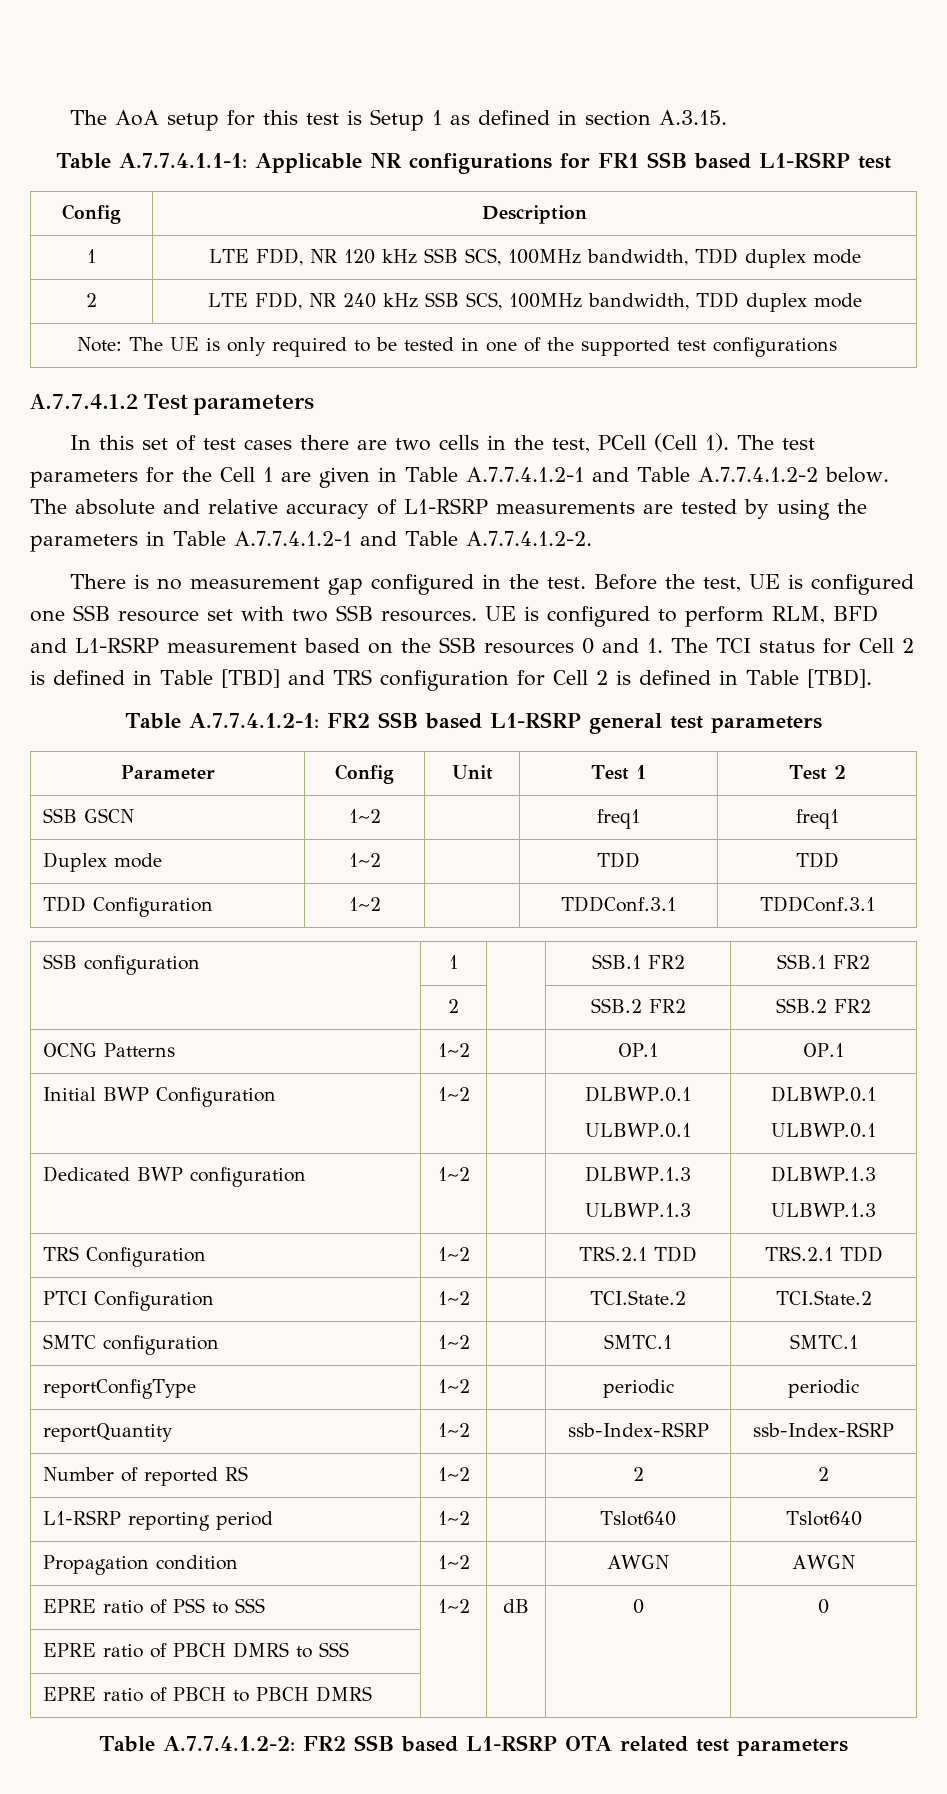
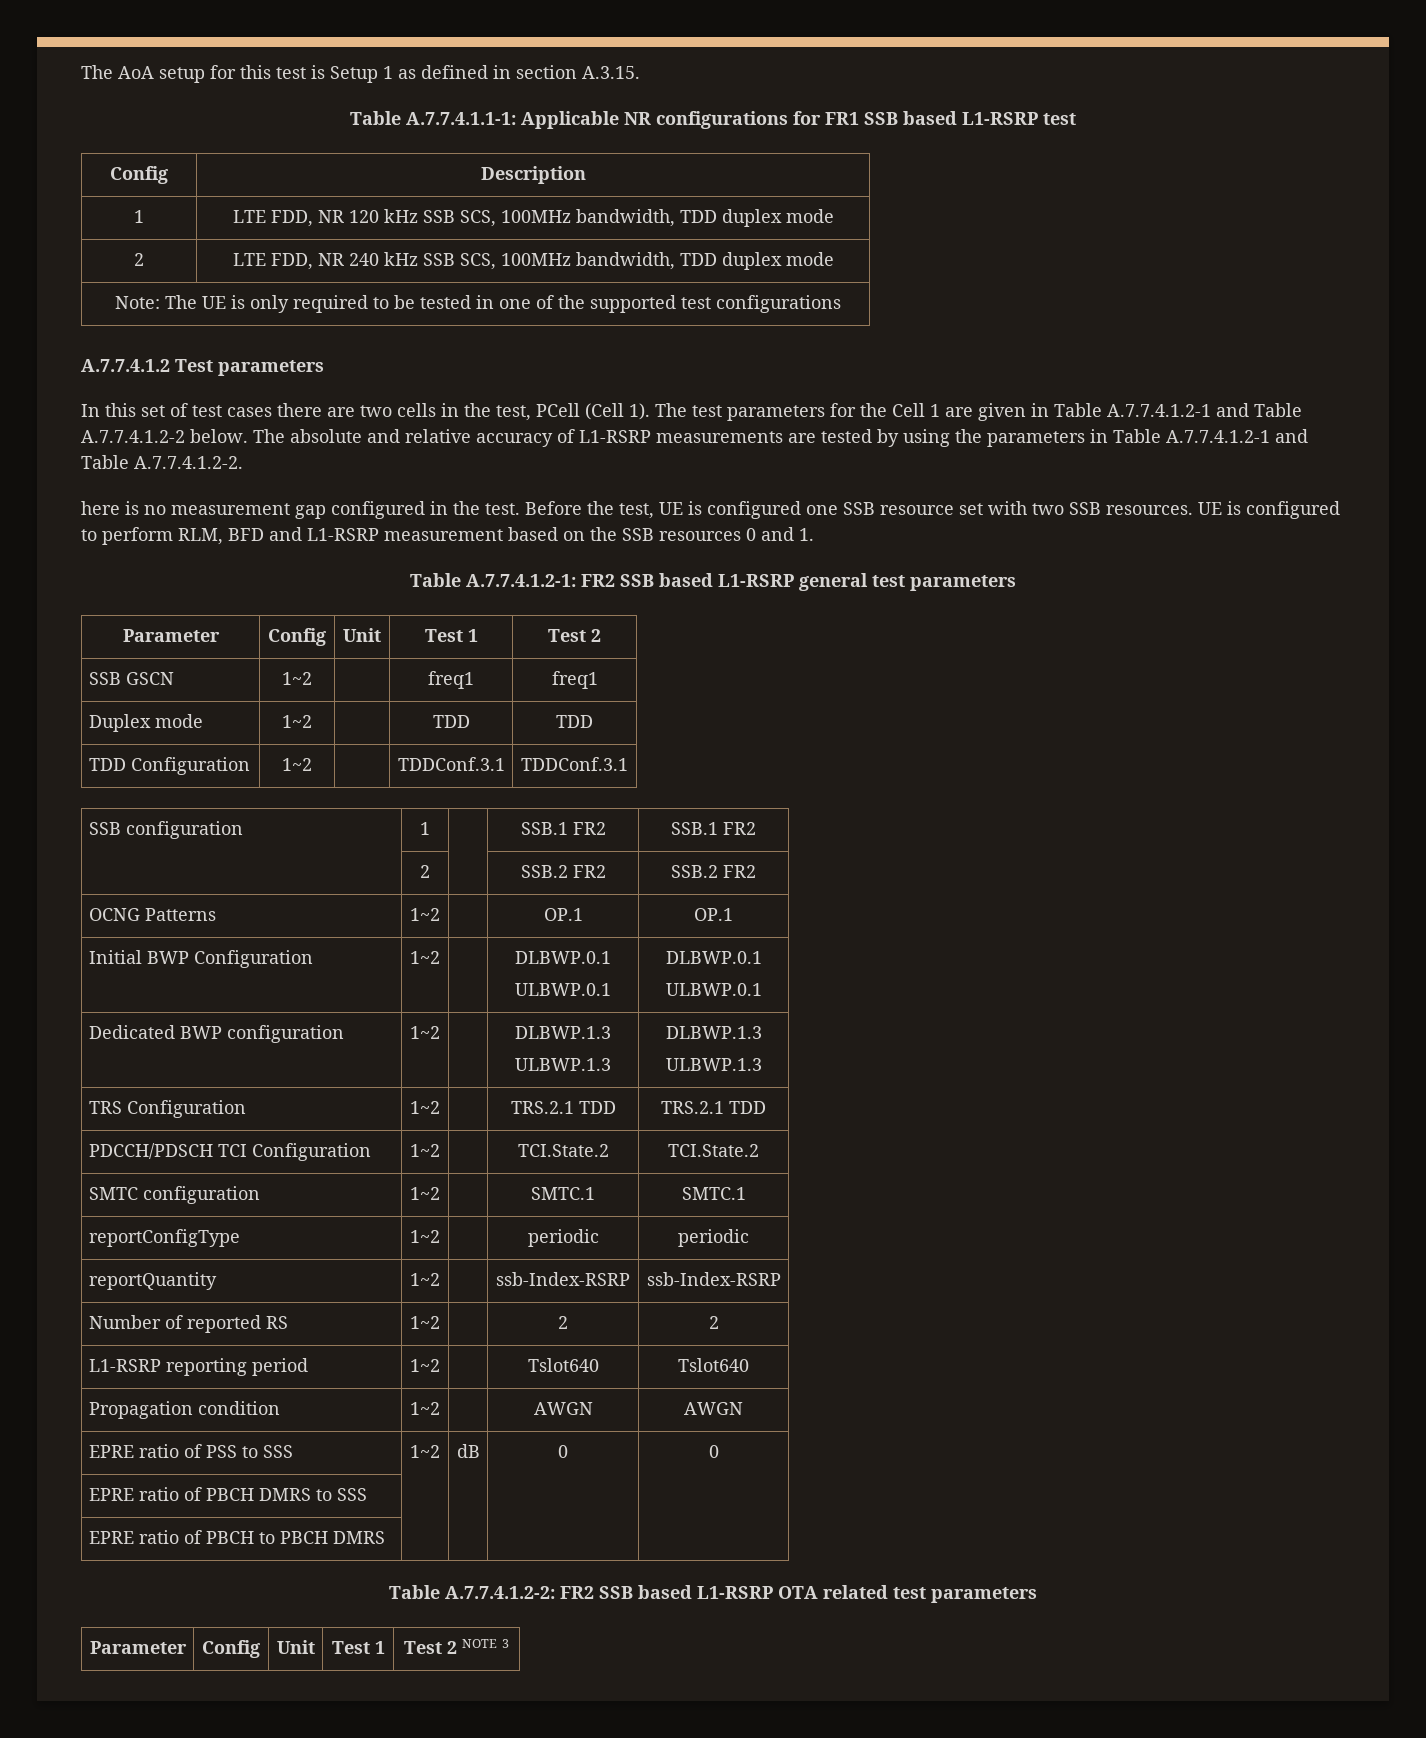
- There is no measurement gap configured in the test.
+ here is no measurement gap configured in the test.
- UE is configured to perform RLM, BFD and L1-RSRP measurement based on the SSB resources 0 and 1. The TCI status for Cell 2 is defined in Table [TBD] and TRS configuration for Cell 2 is defined in Table [TBD].
+ UE is configured to perform RLM, BFD and L1-RSRP measurement based on the SSB resources 0 and 1.
- PTCI Configuration | 1~2 | | TCI.State.2 | TCI.State.2
+ PDCCH/PDSCH TCI Configuration | 1~2 | | TCI.State.2 | TCI.State.2
+ Parameter | Config | Unit | Test 1 | Test 2 NOTE 3

